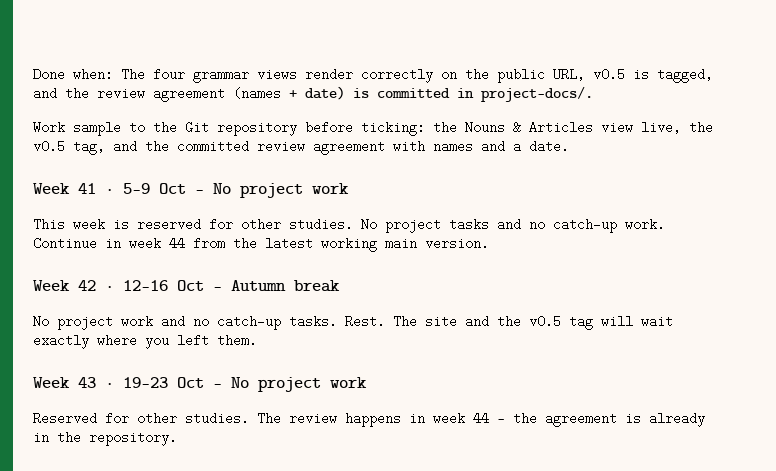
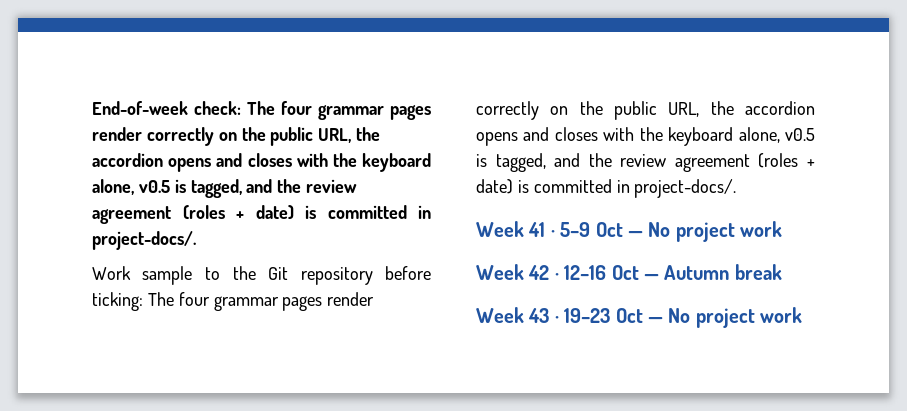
- Done when: The four grammar views render correctly on the public URL, v0.5 is tagged, and the review agreement (names + date) is committed in project-docs/.
+ End-of-week check: The four grammar pages render correctly on the public URL, the accordion opens and closes with the keyboard alone, v0.5 is tagged, and the review agreement (roles + date) is committed in project-docs/.
- Work sample to the Git repository before ticking: the Nouns & Articles view live, the v0.5 tag, and the committed review agreement with names and a date.
+ Work sample to the Git repository before ticking: The four grammar pages render correctly on the public URL, the accordion opens and closes with the keyboard alone, v0.5 is tagged, and the review agreement (roles + date) is committed in project-docs/.
- This week is reserved for other studies. No project tasks and no catch-up work. Continue in week 44 from the latest working main version.
- No project work and no catch-up tasks. Rest. The site and the v0.5 tag will wait exactly where you left them.
- Reserved for other studies. The review happens in week 44 — the agreement is already in the repository.

